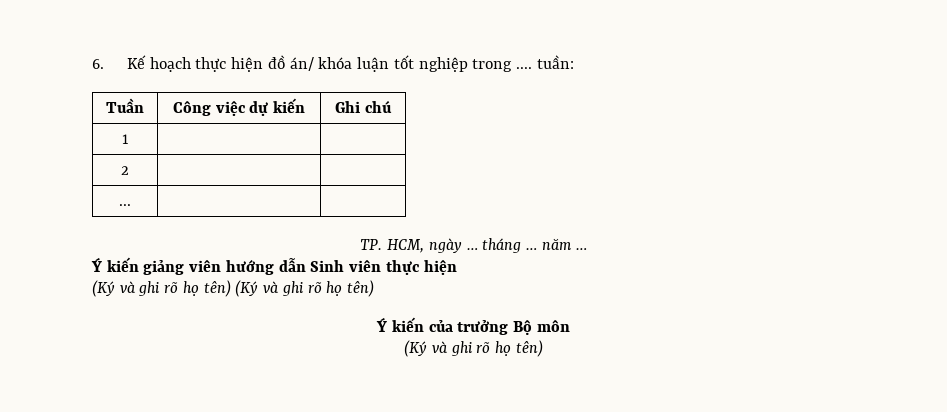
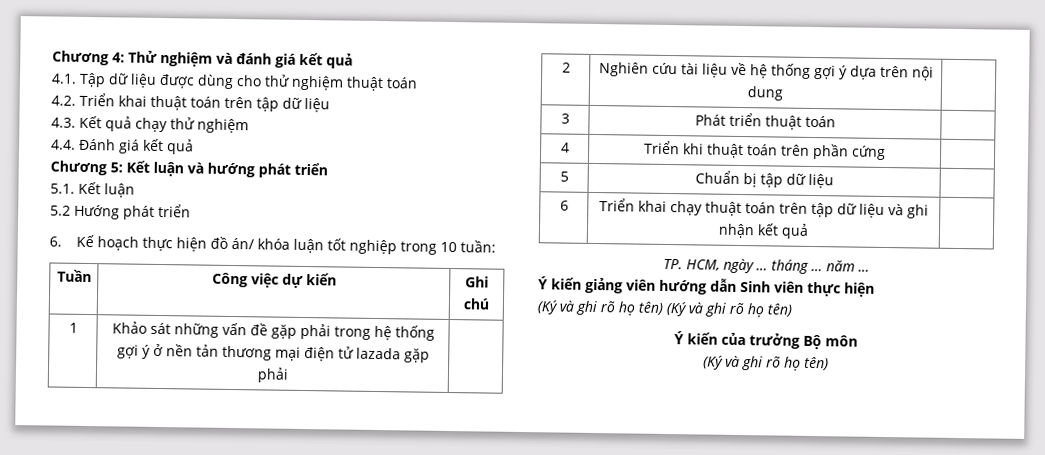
+ Chương 4: Thử nghiệm và đánh giá kết quả
+ 4.1. Tập dữ liệu được dùng cho thử nghiệm thuật toán
+ 4.2. Triển khai thuật toán trên tập dữ liệu
+ 4.3. Kết quả chạy thử nghiệm
+ 4.4. Đánh giá kết quả
+ Chương 5: Kết luận và hướng phát triển
+ 5.1. Kết luận
+ 5.2 Hướng phát triển
- 6. Kế hoạch thực hiện đồ án/ khóa luận tốt nghiệp trong .... tuần:
+ 6. Kế hoạch thực hiện đồ án/ khóa luận tốt nghiệp trong 10 tuần:
- 1 | |
- 2 | |
- ... | |
+ 1 | Khảo sát những vấn đề gặp phải trong hệ thống gợi ý ở nền tản thương mại điện tử lazada gặp phải |
+ 2 | Nghiên cứu tài liệu về hệ thống gợi ý dựa trên nội dung |
+ 3 | Phát triển thuật toán |
+ 4 | Triển khi thuật toán trên phần cứng |
+ 5 | Chuẩn bị tập dữ liệu |
+ 6 | Triển khai chạy thuật toán trên tập dữ liệu và ghi nhận kết quả |

